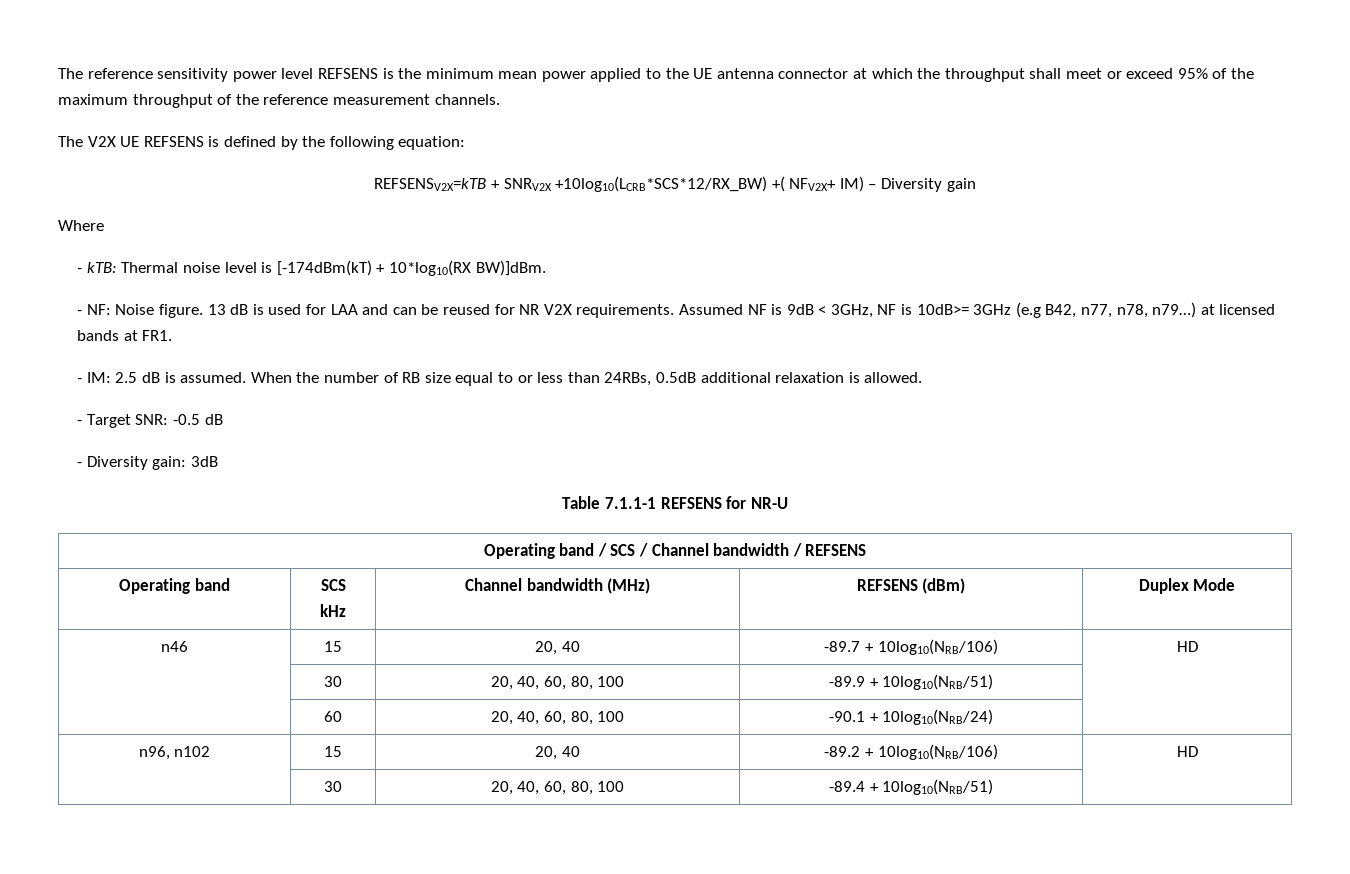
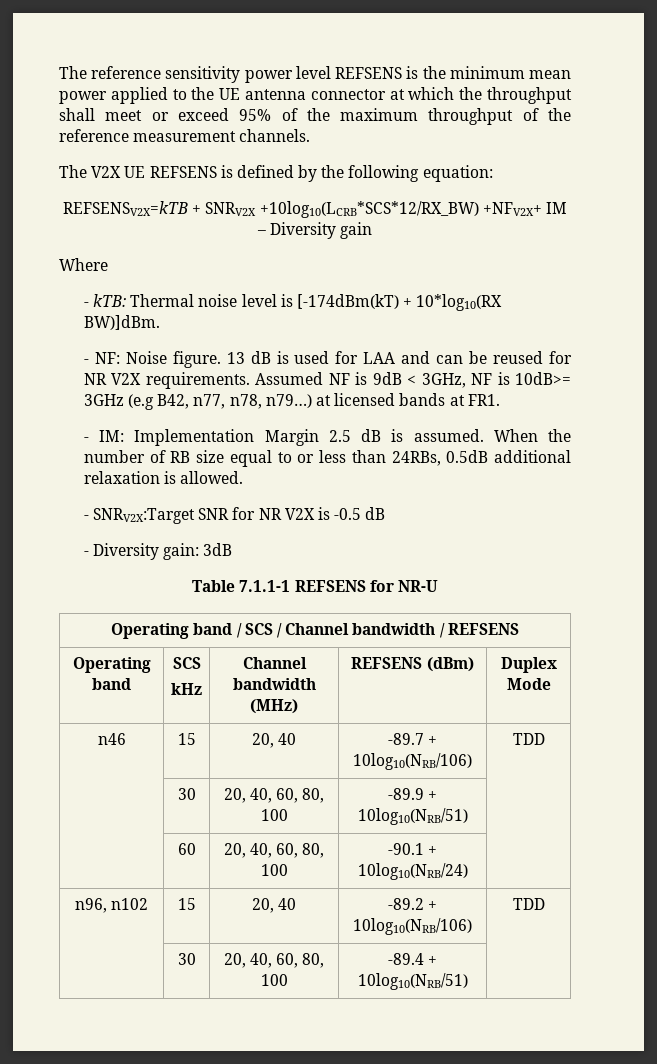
- REFSENSV2X=kTB + SNRV2X +10log10(LCRB*SCS*12/RX_BW) +( NFV2X+ IM) – Diversity gain
+ REFSENSV2X=kTB + SNRV2X +10log10(LCRB*SCS*12/RX_BW) +NFV2X+ IM – Diversity gain
- - IM: 2.5 dB is assumed.
+ - IM: Implementation Margin 2.5 dB is assumed.
- - Target SNR: -0.5 dB
+ - SNRV2X:Target SNR for NR V2X is -0.5 dB
- n46 | 15 | 20, 40 | -89.7 + 10log10(NRB/106) | HD
+ n46 | 15 | 20, 40 | -89.7 + 10log10(NRB/106) | TDD
- n96, n102 | 15 | 20, 40 | -89.2 + 10log10(NRB/106) | HD
+ n96, n102 | 15 | 20, 40 | -89.2 + 10log10(NRB/106) | TDD

